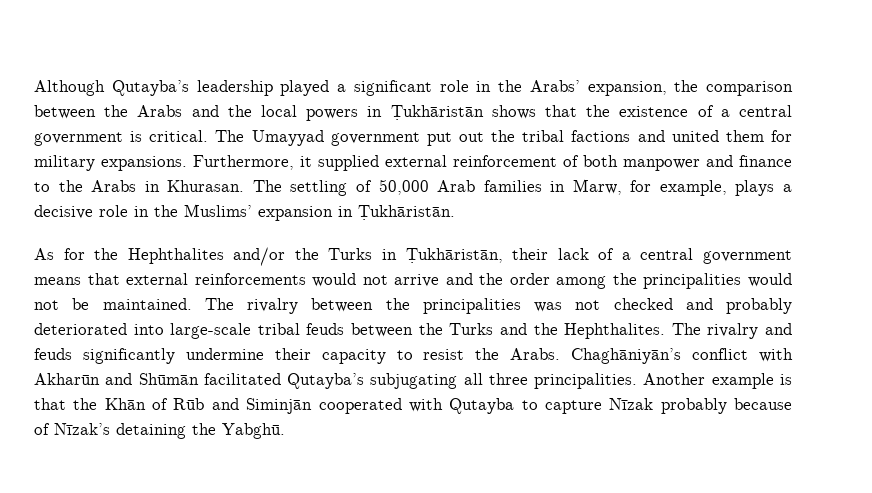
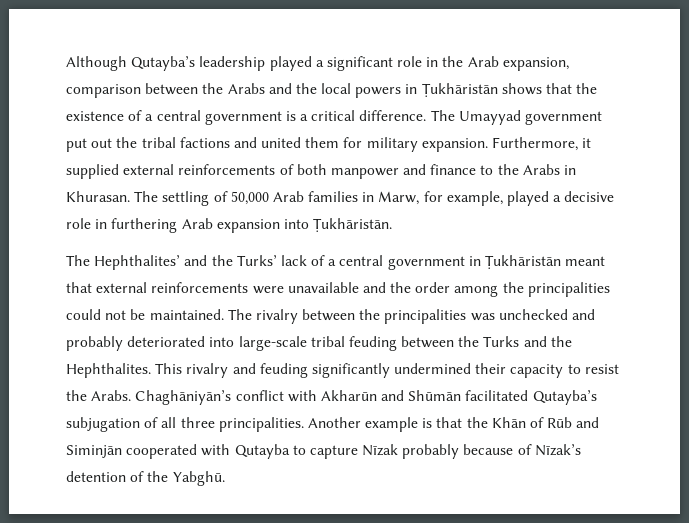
- Although Qutayba’s leadership played a significant role in the Arabs’ expansion, the comparison between the Arabs and the local powers in Ṭukhāristān shows that the existence of a central government is critical.
+ Although Qutayba’s leadership played a significant role in the Arab expansion, comparison between the Arabs and the local powers in Ṭukhāristān shows that the existence of a central government is a critical difference.
- The Umayyad government put out the tribal factions and united them for military expansions.
+ The Umayyad government put out the tribal factions and united them for military expansion.
- Furthermore, it supplied external reinforcement of both manpower and finance to the Arabs in Khurasan.
+ Furthermore, it supplied external reinforcements of both manpower and finance to the Arabs in Khurasan.
- The settling of 50,000 Arab families in Marw, for example, plays a decisive role in the Muslims’ expansion in Ṭukhāristān.
- As for the Hephthalites and/or the Turks in Ṭukhāristān, their lack of a central government means that external reinforcements would not arrive and the order among the principalities would not be maintained.
+ The settling of 50,000 Arab families in Marw, for example, played a decisive role in furthering Arab expansion into Ṭukhāristān.
+ The Hephthalites’ and the Turks’ lack of a central government in Ṭukhāristān meant that external reinforcements were unavailable and the order among the principalities could not be maintained.
- The rivalry between the principalities was not checked and probably deteriorated into large-scale tribal feuds between the Turks and the Hephthalites.
+ The rivalry between the principalities was unchecked and probably deteriorated into large-scale tribal feuding between the Turks and the Hephthalites.
- The rivalry and feuds significantly undermine their capacity to resist the Arabs.
+ This rivalry and feuding significantly undermined their capacity to resist the Arabs.
- Chaghāniyān’s conflict with Akharūn and Shūmān facilitated Qutayba’s subjugating all three principalities.
+ Chaghāniyān’s conflict with Akharūn and Shūmān facilitated Qutayba’s subjugation of all three principalities.
- Another example is that the Khān of Rūb and Siminjān cooperated with Qutayba to capture Nīzak probably because of Nīzak’s detaining the Yabghū.
+ Another example is that the Khān of Rūb and Siminjān cooperated with Qutayba to capture Nīzak probably because of Nīzak’s detention of the Yabghū.

